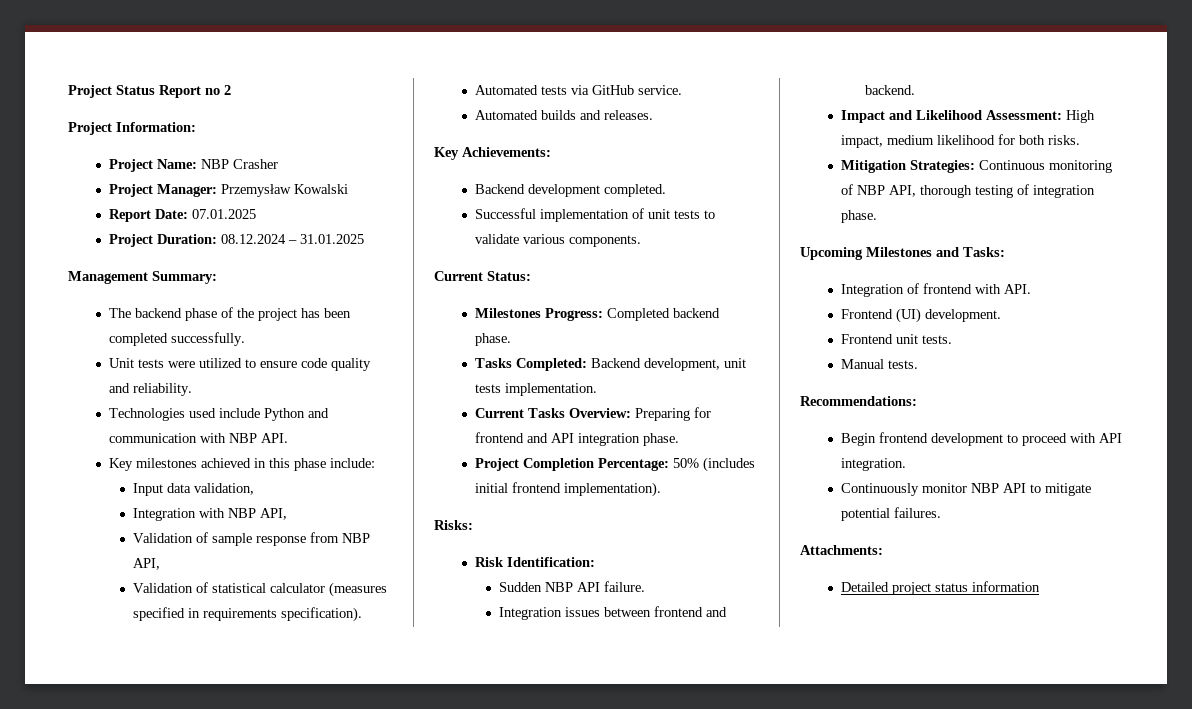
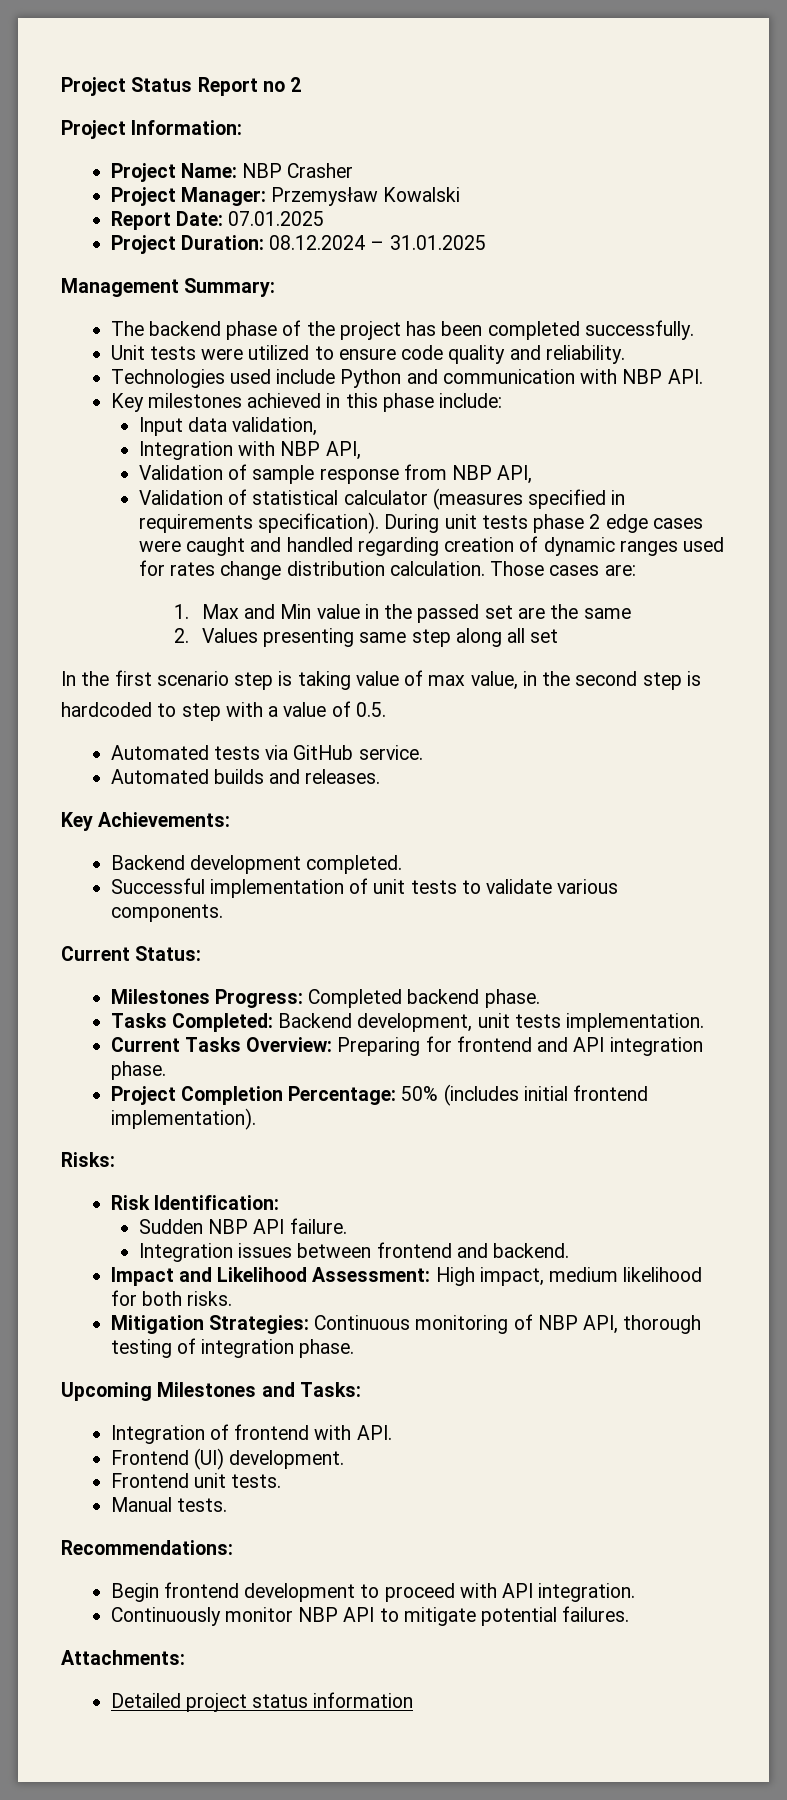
+ During unit tests phase 2 edge cases were caught and handled regarding creation of dynamic ranges used for rates change distribution calculation. Those cases are:
+ 1. Max and Min value in the passed set are the same
+ 2. Values presenting same step along all set
+ In the first scenario step is taking value of max value, in the second step is
+ hardcoded to step with a value of 0.5.

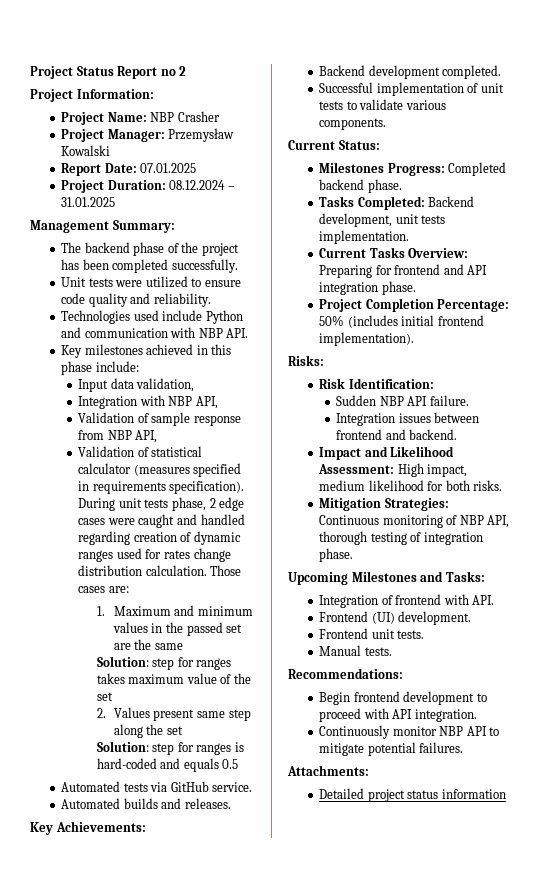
- During unit tests phase 2 edge cases were caught and handled regarding creation of dynamic ranges used for rates change distribution calculation.
+ During unit tests phase, 2 edge cases were caught and handled regarding creation of dynamic ranges used for rates change distribution calculation.
- 1. Max and Min value in the passed set are the same
+ 1. Maximum and minimum values in the passed set are the same
+ Solution: step for ranges takes maximum value of the set
- 2. Values presenting same step along all set
- In the first scenario step is taking value of max value, in the second step is
- hardcoded to step with a value of 0.5.
+ 2. Values present same step along the set
+ Solution: step for ranges is hard-coded and equals 0.5

